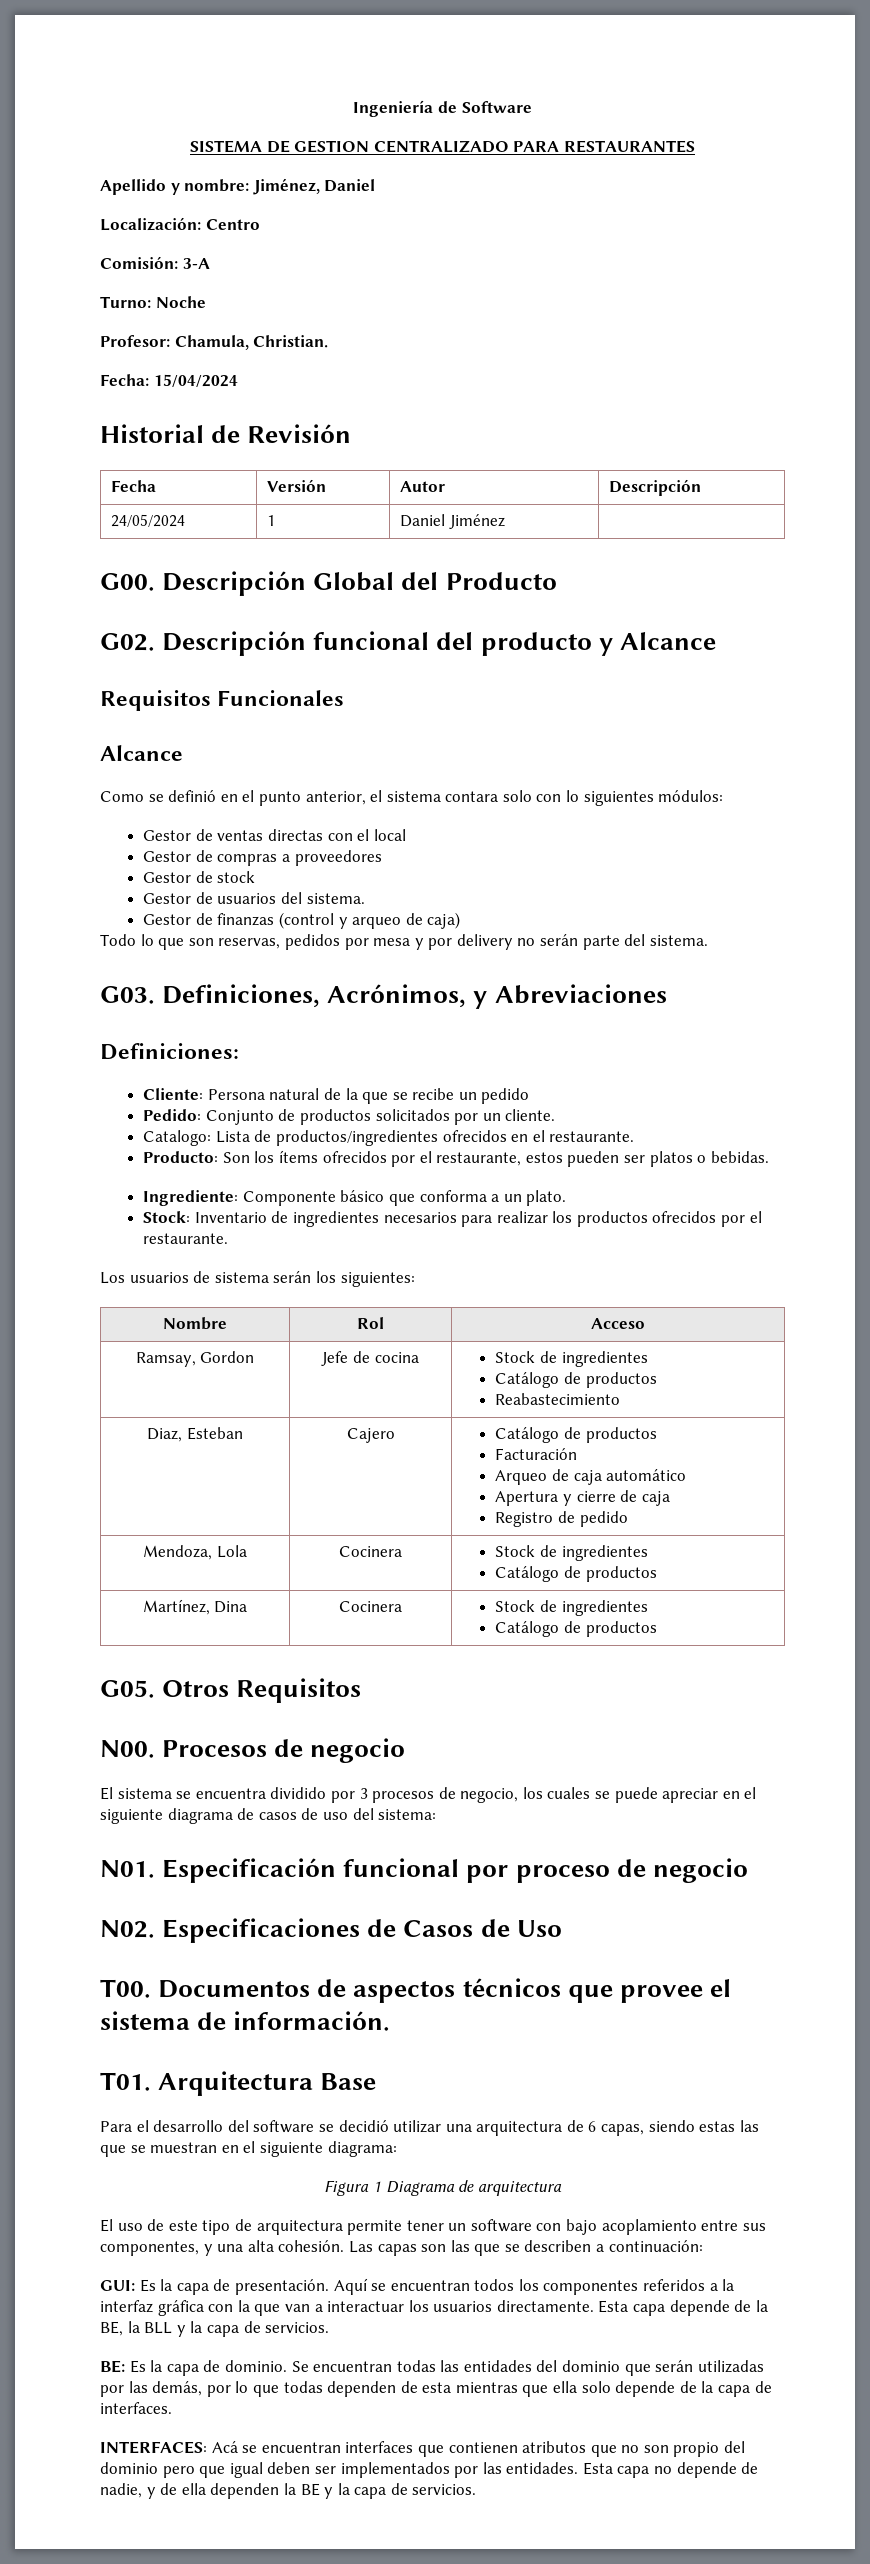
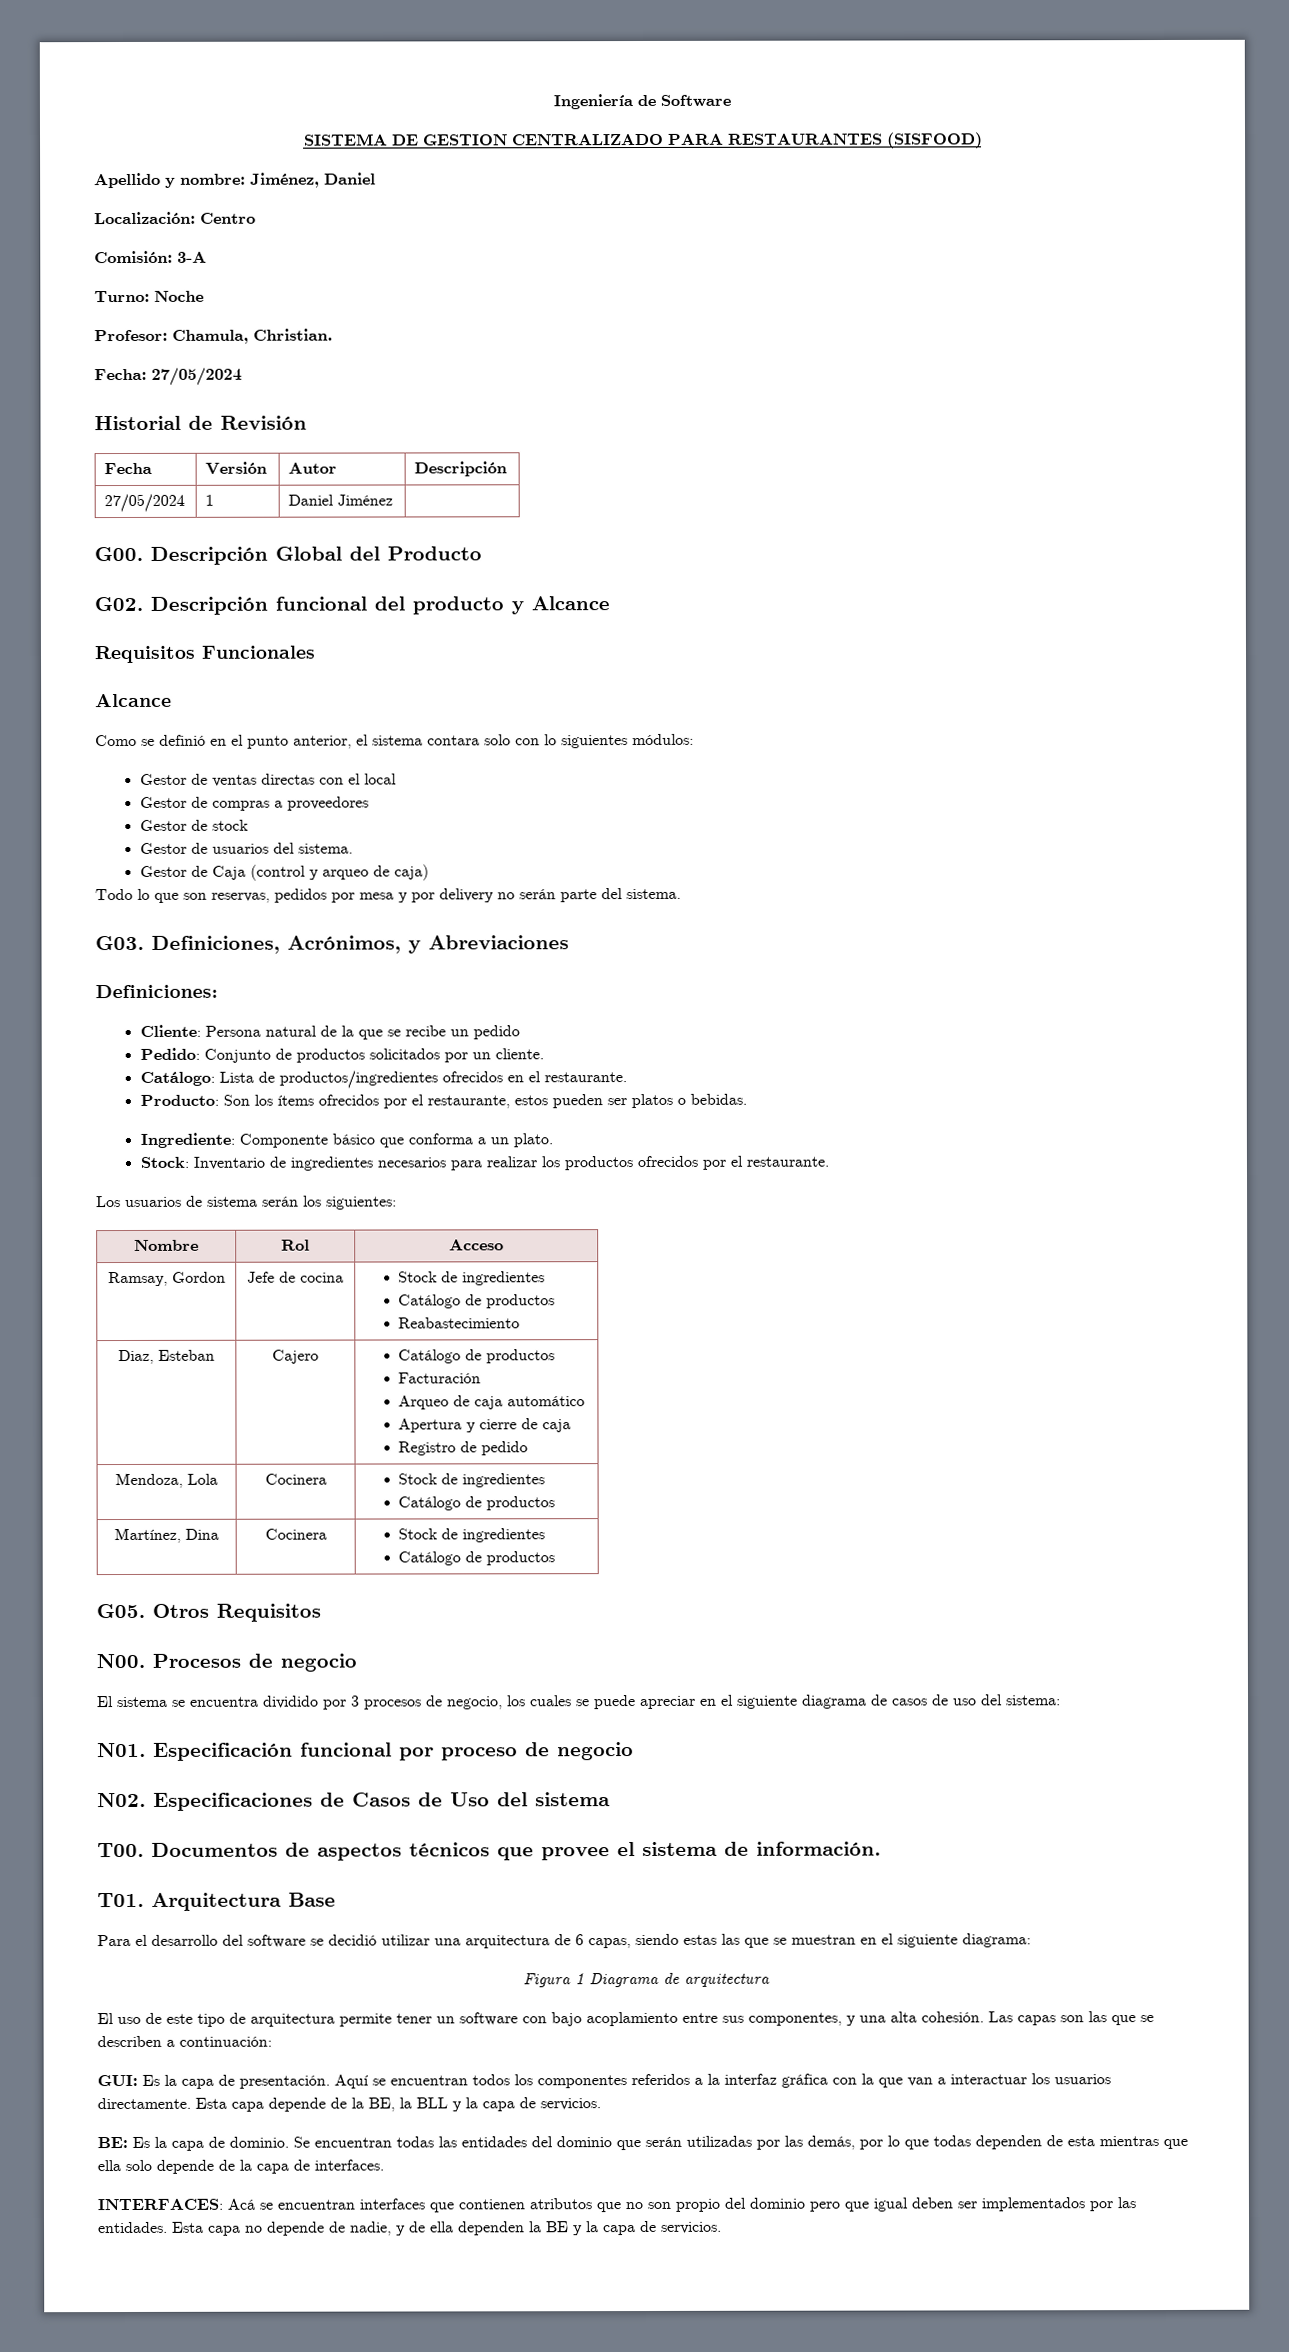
- SISTEMA DE GESTION CENTRALIZADO PARA RESTAURANTES
+ SISTEMA DE GESTION CENTRALIZADO PARA RESTAURANTES (SISFOOD)
- Fecha: 15/04/2024
+ Fecha: 27/05/2024
- 24/05/2024 | 1 | Daniel Jiménez |
+ 27/05/2024 | 1 | Daniel Jiménez |
- Gestor de finanzas (control y arqueo de caja)
+ Gestor de Caja (control y arqueo de caja)
- Catalogo: Lista de productos/ingredientes ofrecidos en el restaurante.
+ Catálogo: Lista de productos/ingredientes ofrecidos en el restaurante.
- N02. Especificaciones de Casos de Uso
+ N02. Especificaciones de Casos de Uso del sistema

